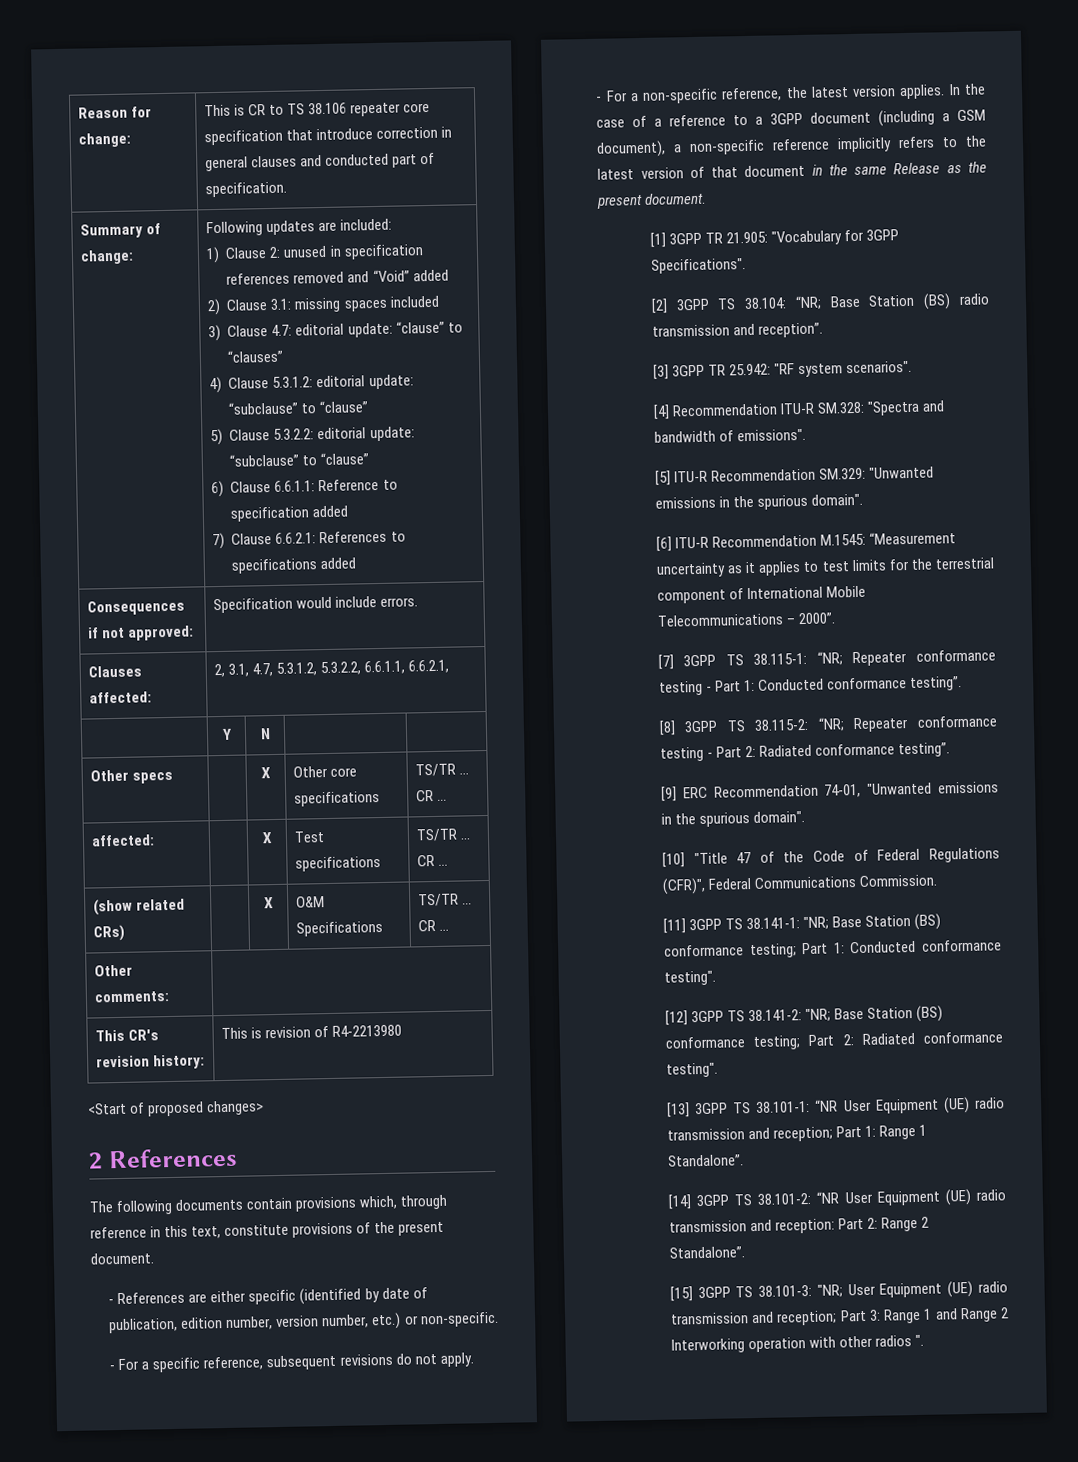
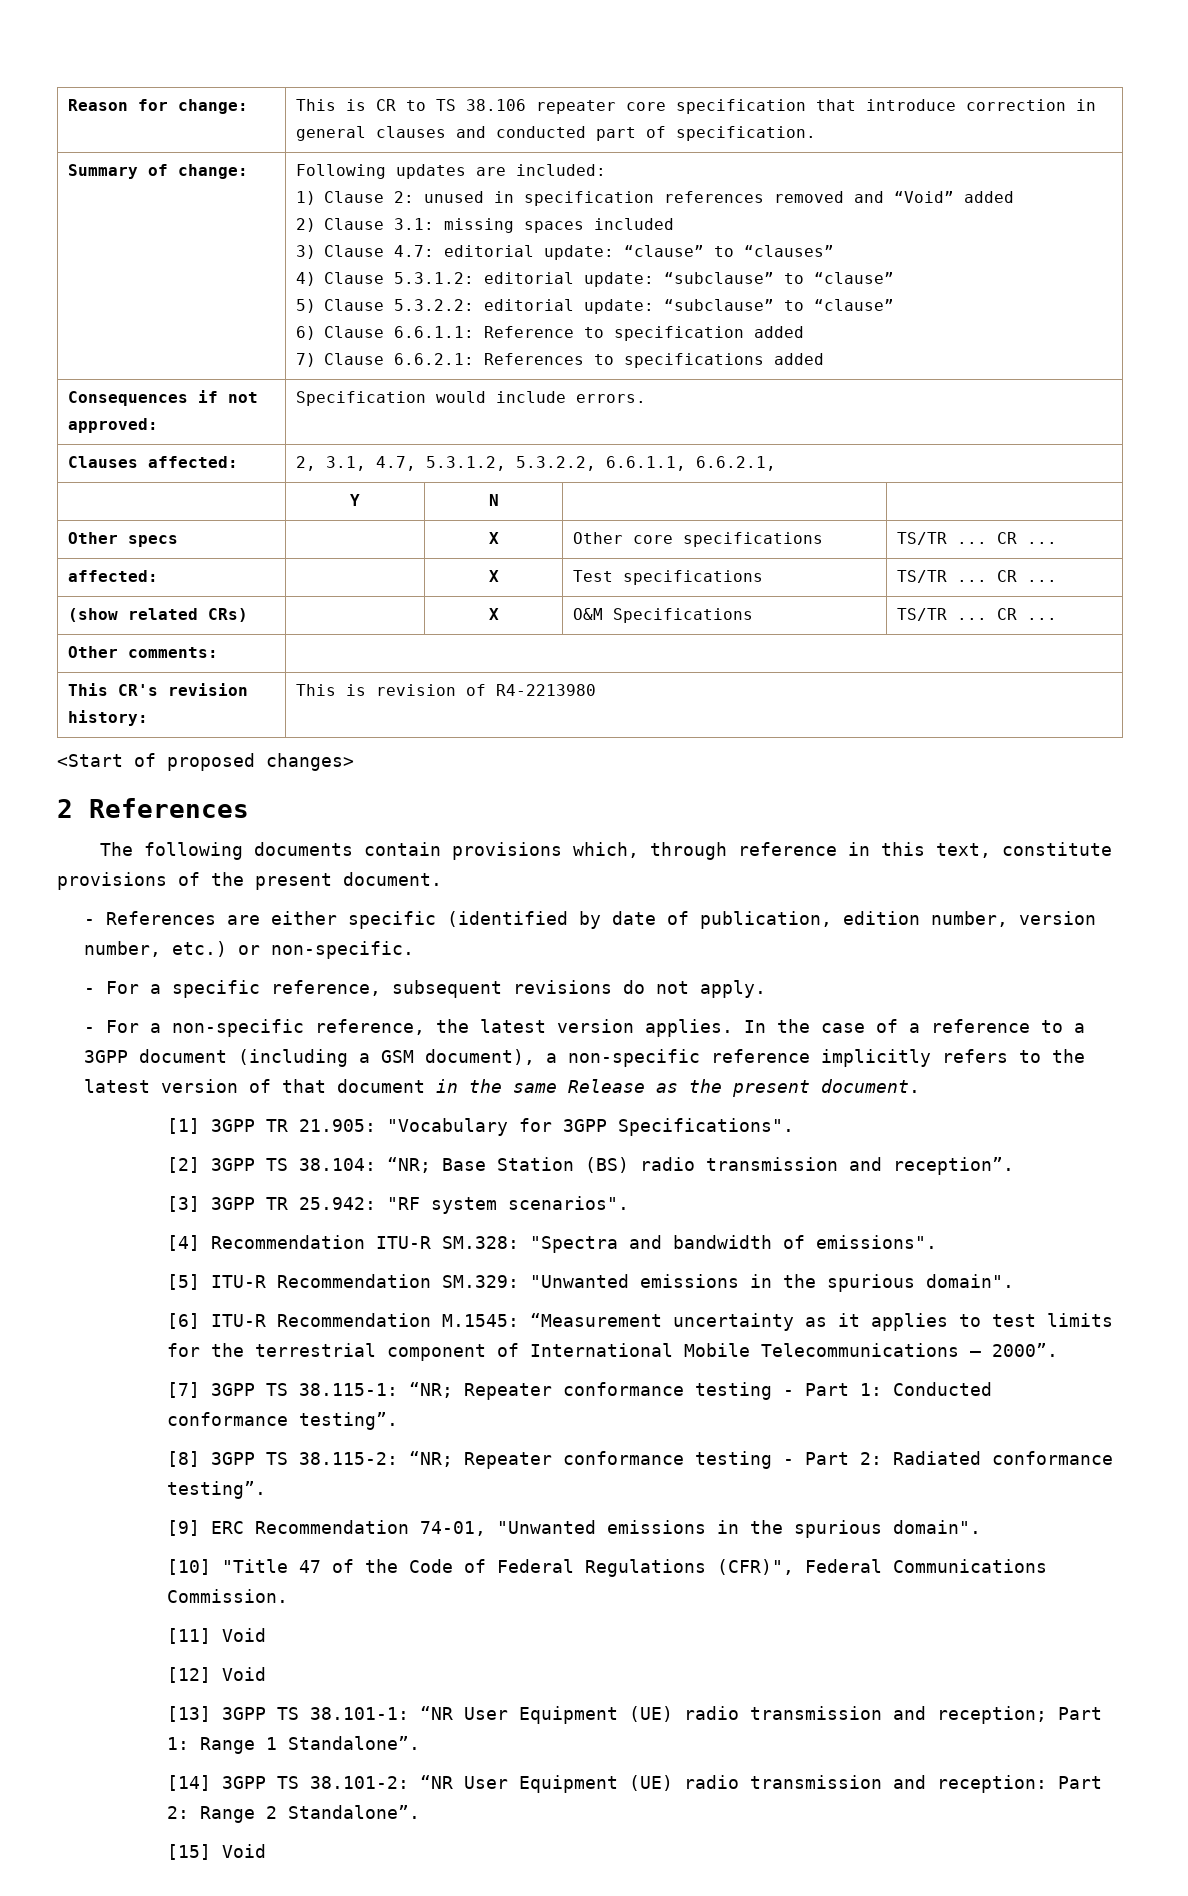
- [11] 3GPP TS 38.141-1: "NR; Base Station (BS) conformance testing; Part 1: Conducted conformance testing".
- [12] 3GPP TS 38.141-2: "NR; Base Station (BS) conformance testing; Part 2: Radiated conformance testing".
+ [11] Void
+ [12] Void
- [15] 3GPP TS 38.101-3: "NR; User Equipment (UE) radio transmission and reception; Part 3: Range 1 and Range 2 Interworking operation with other radios ".
+ [15] Void

